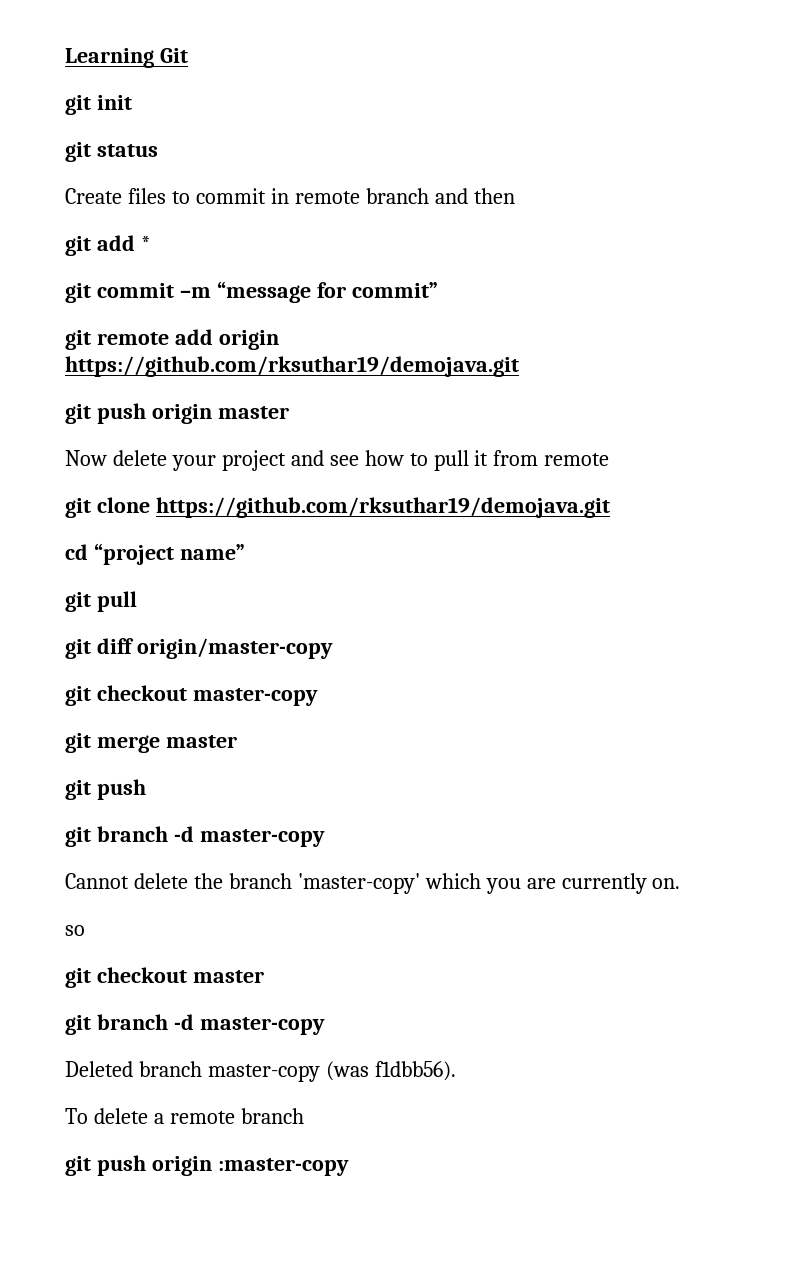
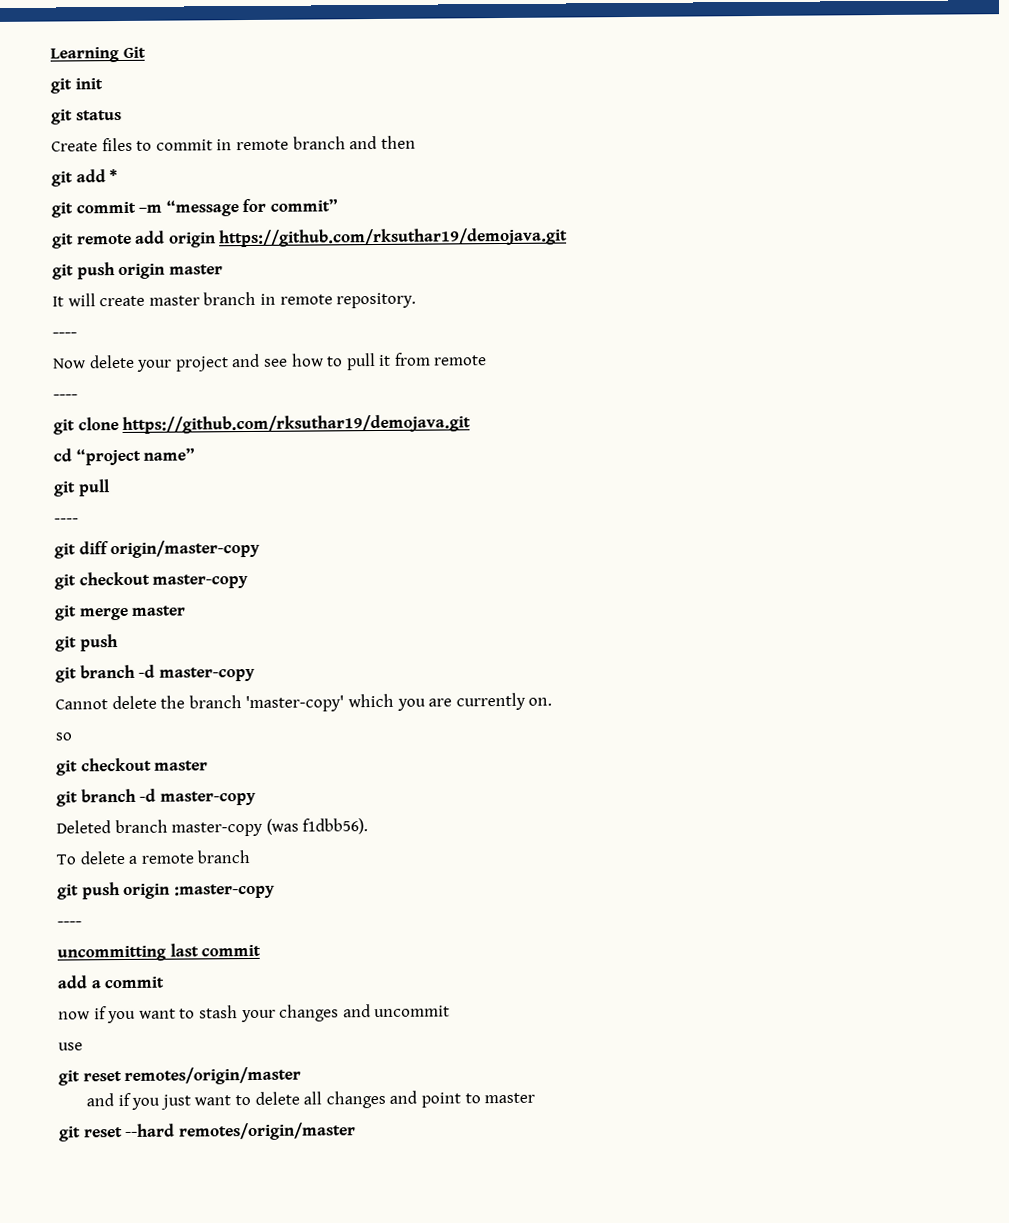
+ It will create master branch in remote repository.
+ ----
  Now delete your project and see how to pull it from remote
+ ----
  git pull
+ ----
  git push origin :master-copy
+ ----
+ uncommitting last commit
+ add a commit
+ now if you want to stash your changes and uncommit
+ use
+ git reset remotes/origin/master
+ and if you just want to delete all changes and point to master
+ git reset --hard remotes/origin/master

